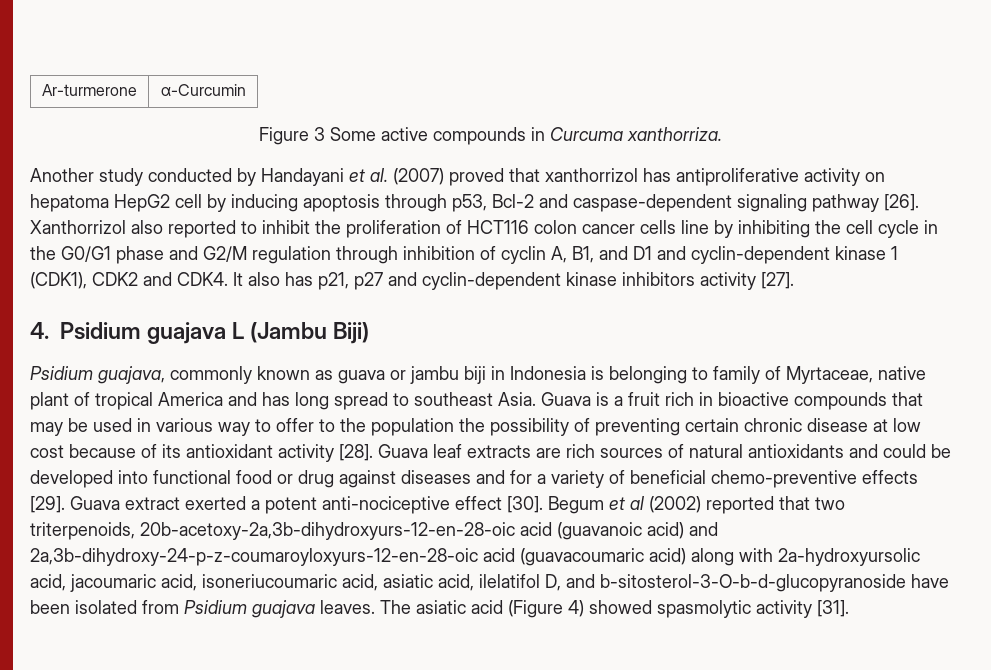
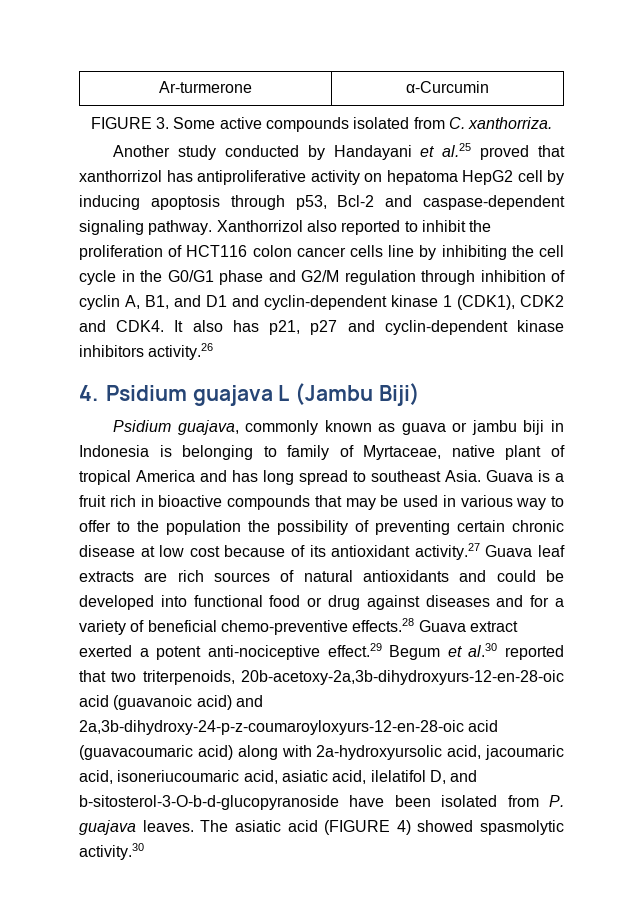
- Figure 3 Some active compounds in Curcuma xanthorriza.
+ FIGURE 3. Some active compounds isolated from C. xanthorriza.
- Another study conducted by Handayani et al. (2007) proved that xanthorrizol has antiproliferative activity on hepatoma HepG2 cell by inducing apoptosis through p53, Bcl-2 and caspase-dependent signaling pathway [26].
+ Another study conducted by Handayani et al.25 proved that xanthorrizol has antiproliferative activity on hepatoma HepG2 cell by inducing apoptosis through p53, Bcl-2 and caspase-dependent signaling pathway.
- It also has p21, p27 and cyclin-dependent kinase inhibitors activity [27].
+ It also has p21, p27 and cyclin-dependent kinase inhibitors activity.26
- Guava is a fruit rich in bioactive compounds that may be used in various way to offer to the population the possibility of preventing certain chronic disease at low cost because of its antioxidant activity [28]. Guava leaf extracts are rich sources of natural antioxidants and could be developed into functional food or drug against diseases and for a variety of beneficial chemo-preventive effects [29]. Guava extract exerted a potent anti-nociceptive effect [30]. Begum et al (2002) reported that two triterpenoids, 20b-acetoxy-2a,3b-dihydroxyurs-12-en-28-oic acid (guavanoic acid) and 2a,3b-dihydroxy-24-p-z-coumaroyloxyurs-12-en-28-oic acid (guavacoumaric acid) along with 2a-hydroxyursolic acid, jacoumaric acid, isoneriucoumaric acid, asiatic acid, ilelatifol D, and b-sitosterol-3-O-b-d-glucopyranoside have been isolated from Psidium guajava leaves.
+ Guava is a fruit rich in bioactive compounds that may be used in various way to offer to the population the possibility of preventing certain chronic disease at low cost because of its antioxidant activity.27 Guava leaf extracts are rich sources of natural antioxidants and could be developed into functional food or drug against diseases and for a variety of beneficial chemo-preventive effects.28 Guava extract exerted a potent anti-nociceptive effect.29 Begum et al.30 reported that two triterpenoids, 20b-acetoxy-2a,3b-dihydroxyurs-12-en-28-oic acid (guavanoic acid) and 2a,3b-dihydroxy-24-p-z-coumaroyloxyurs-12-en-28-oic acid (guavacoumaric acid) along with 2a-hydroxyursolic acid, jacoumaric acid, isoneriucoumaric acid, asiatic acid, ilelatifol D, and b-sitosterol-3-O-b-d-glucopyranoside have been isolated from P. guajava leaves.
- The asiatic acid (Figure 4) showed spasmolytic activity [31].
+ The asiatic acid (FIGURE 4) showed spasmolytic activity.30

